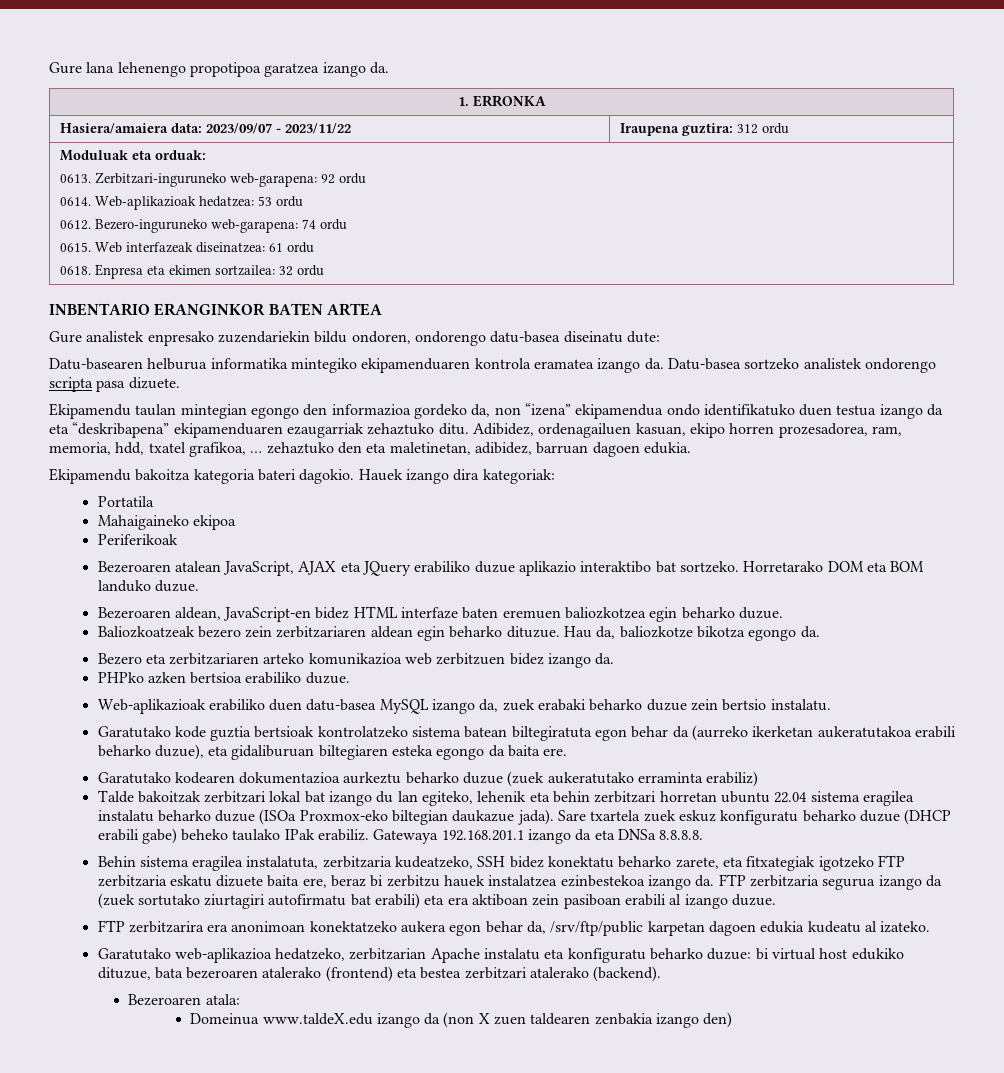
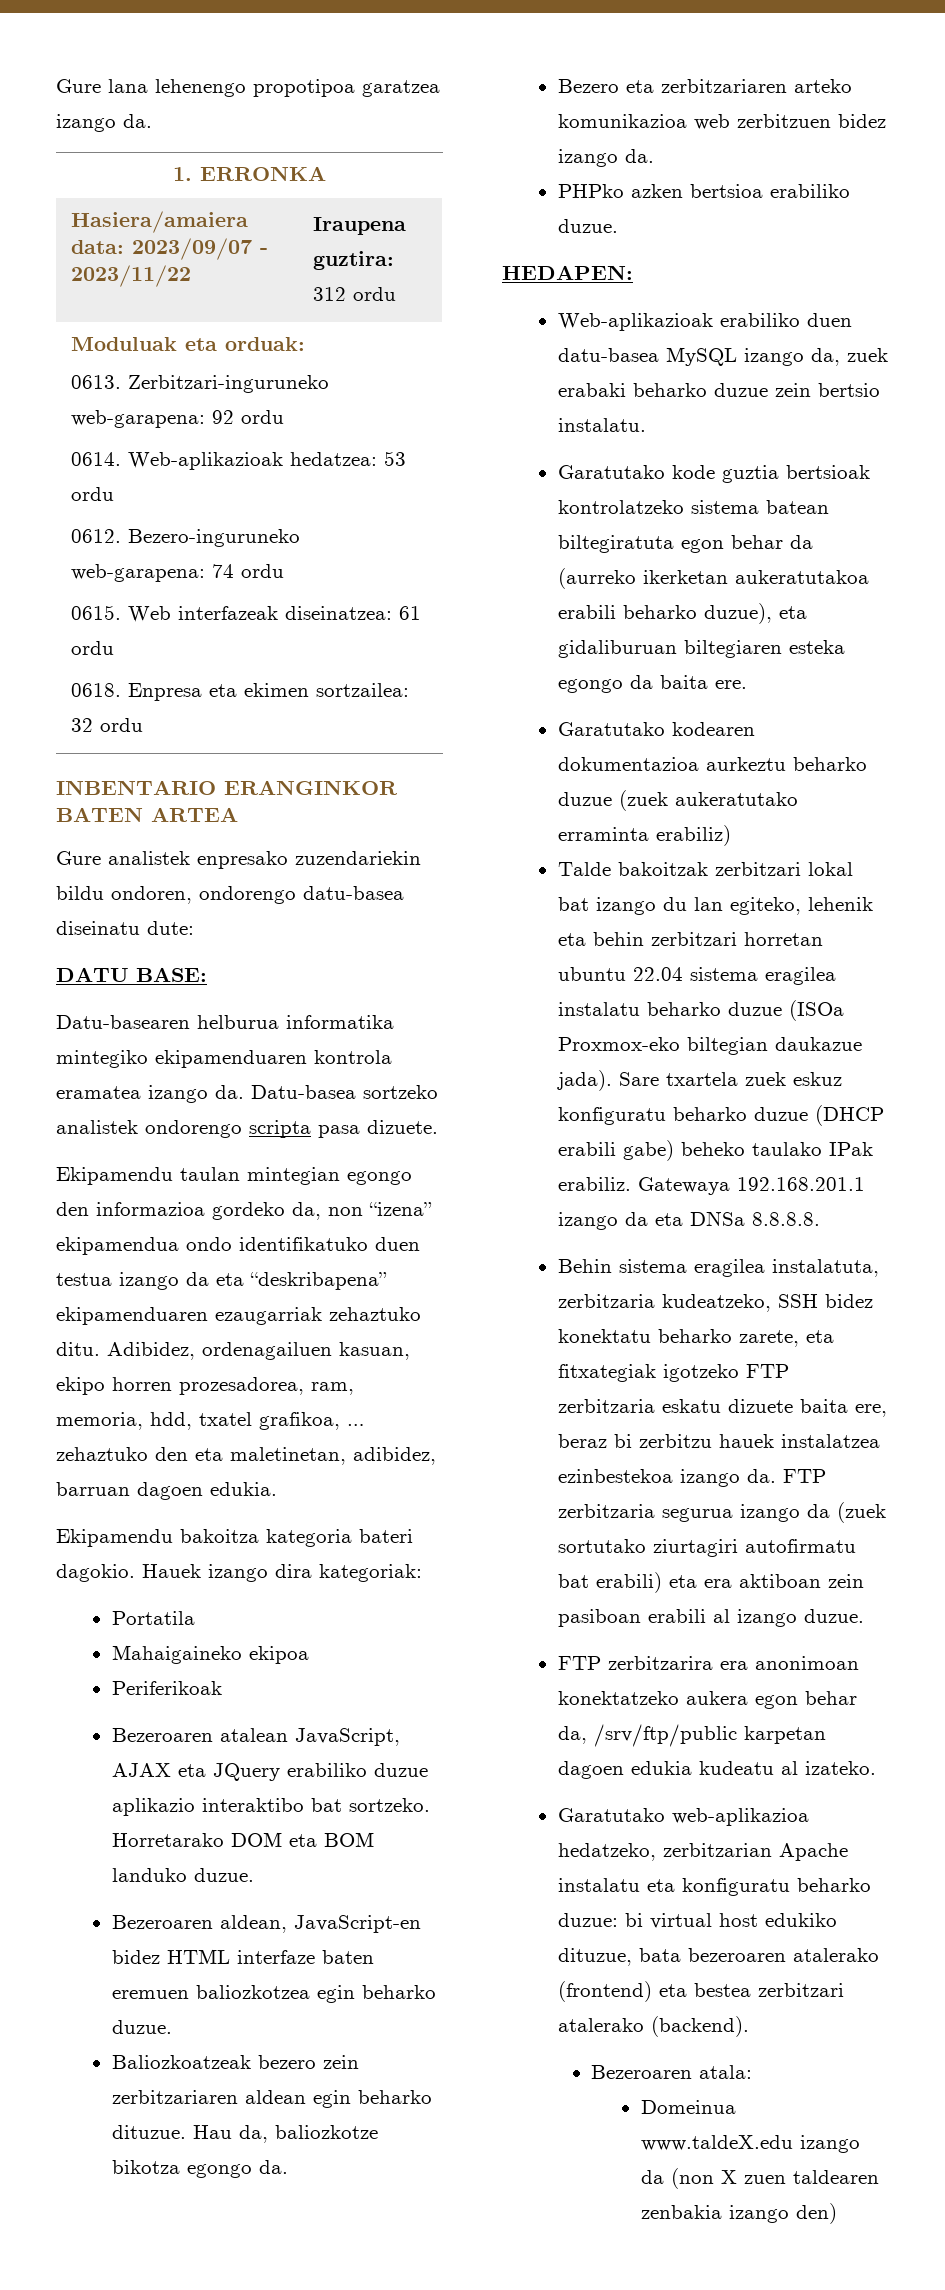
+ DATU BASE:
+ HEDAPEN:

